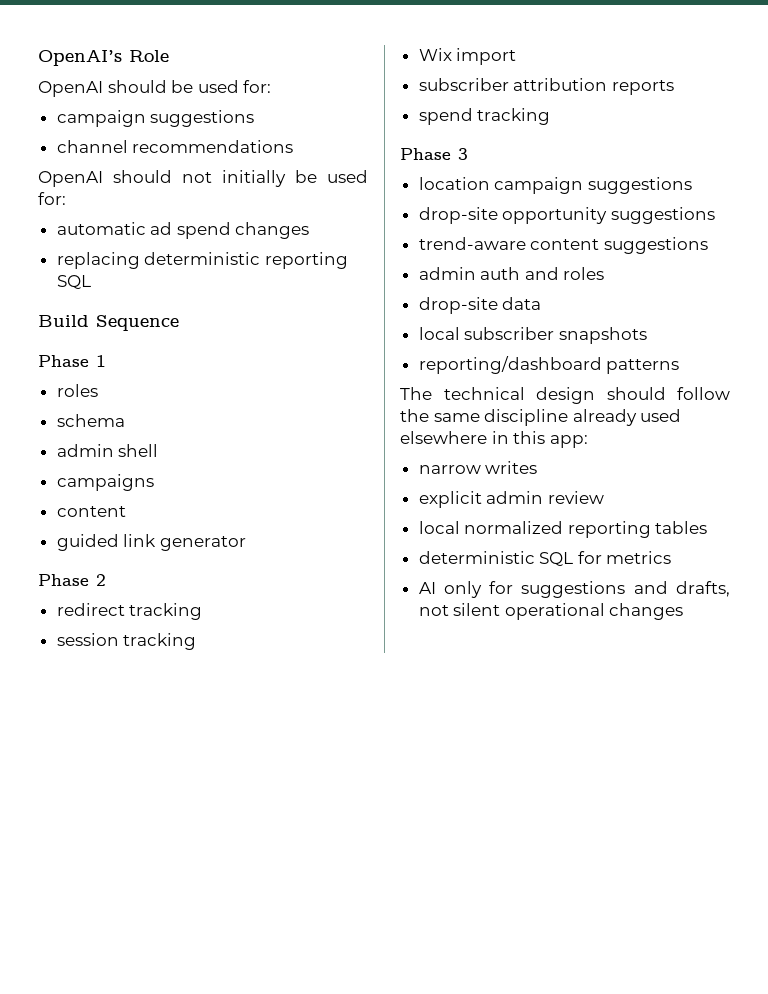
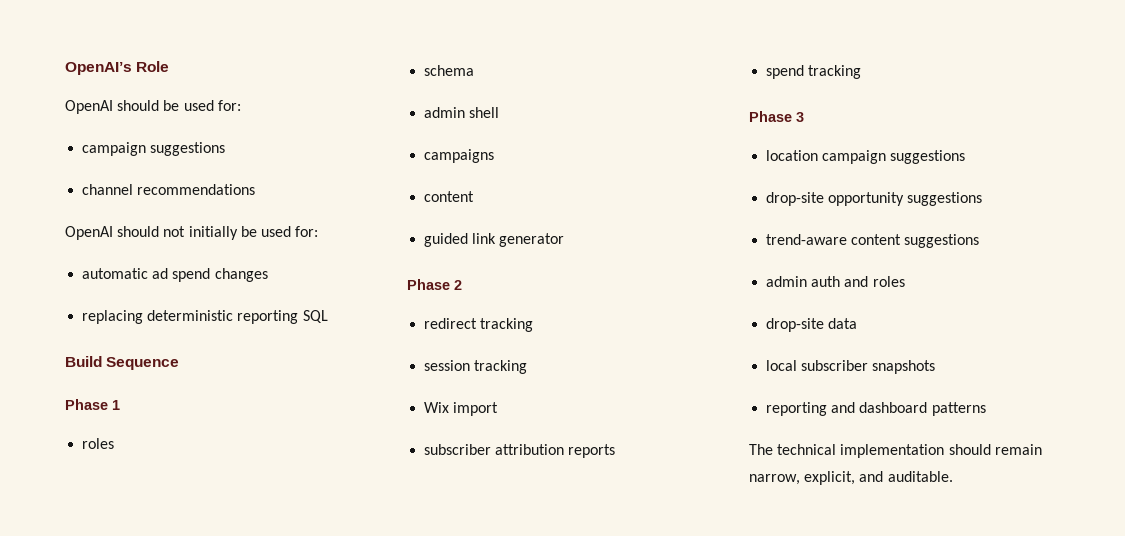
- reporting/dashboard patterns
+ reporting and dashboard patterns
- The technical design should follow the same discipline already used elsewhere in this app:
- narrow writes
- explicit admin review
- local normalized reporting tables
- deterministic SQL for metrics
- AI only for suggestions and drafts, not silent operational changes
+ The technical implementation should remain narrow, explicit, and auditable.

